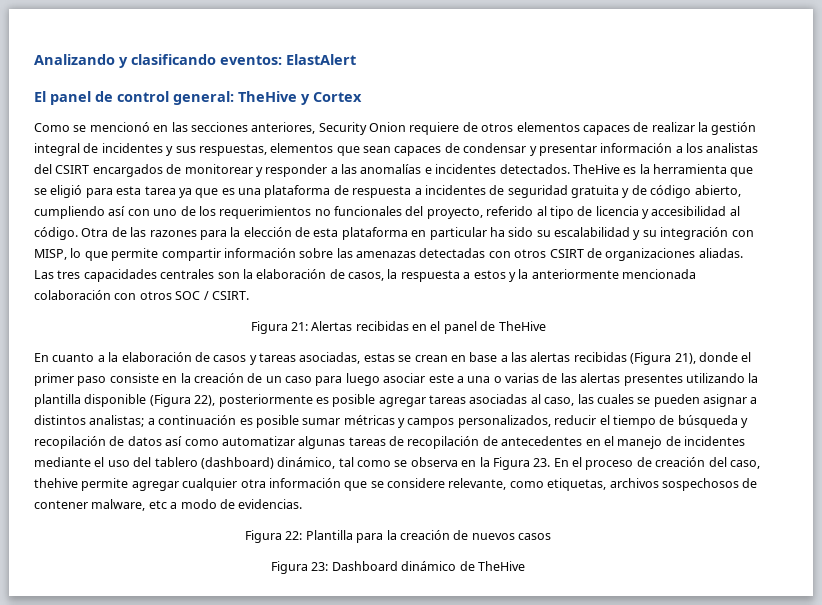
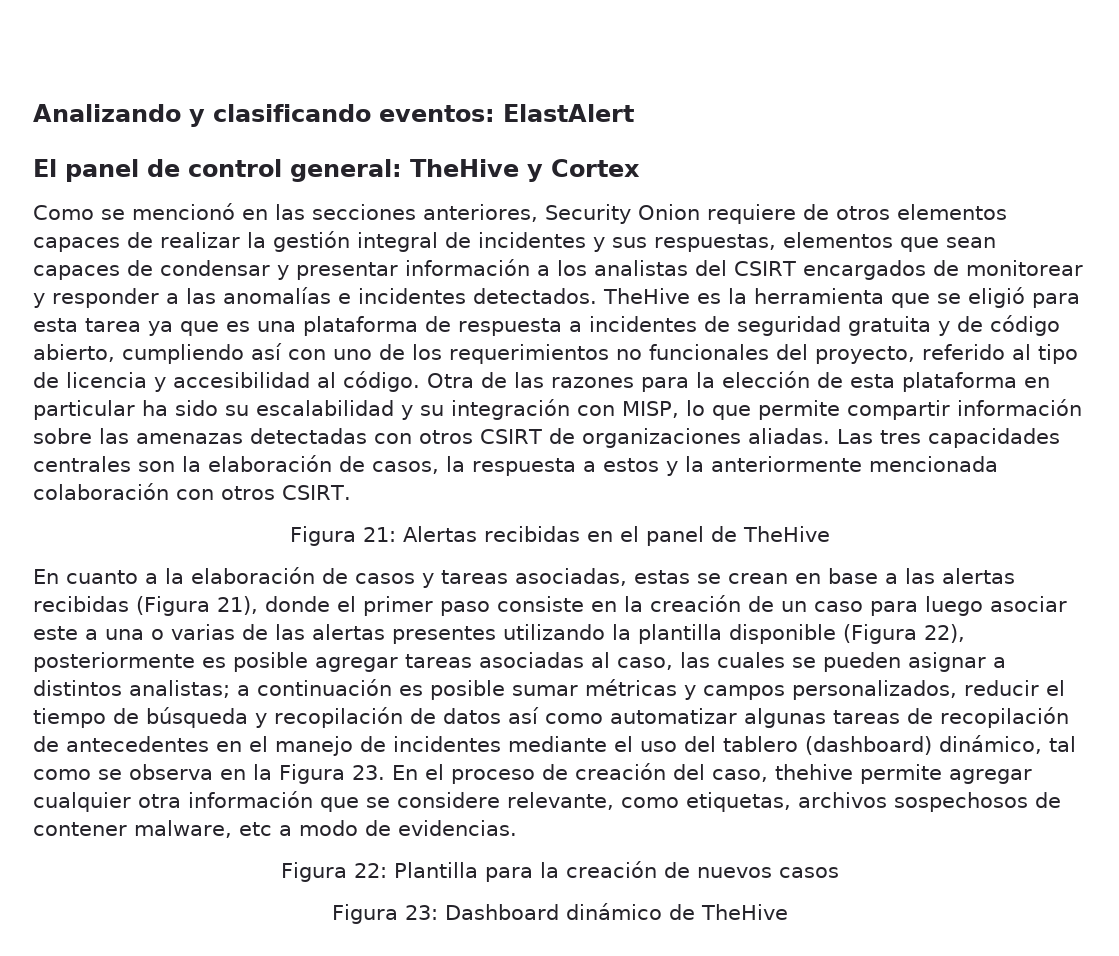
- Las tres capacidades centrales son la elaboración de casos, la respuesta a estos y la anteriormente mencionada colaboración con otros SOC / CSIRT.
+ Las tres capacidades centrales son la elaboración de casos, la respuesta a estos y la anteriormente mencionada colaboración con otros CSIRT.

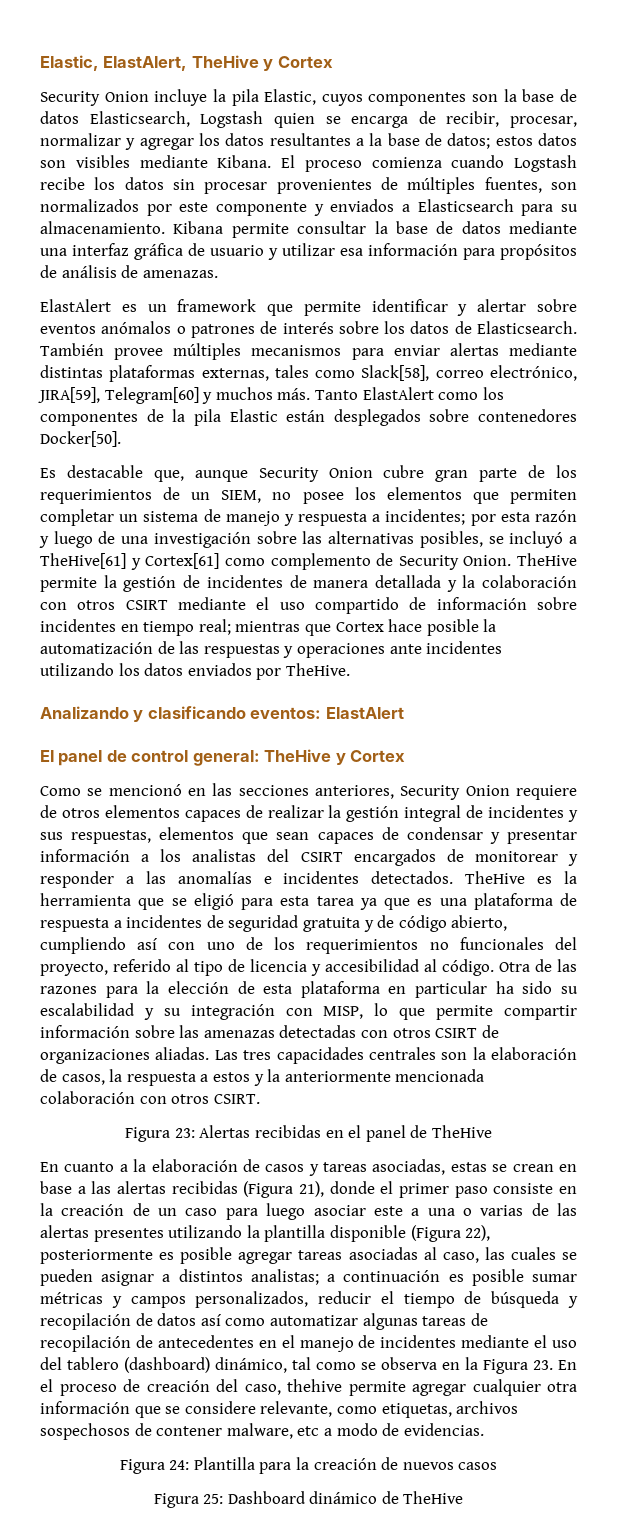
+ Elastic, ElastAlert, TheHive y Cortex
+ Security Onion incluye la pila Elastic, cuyos componentes son la base de datos Elasticsearch, Logstash quien se encarga de recibir, procesar, normalizar y agregar los datos resultantes a la base de datos; estos datos son visibles mediante Kibana. El proceso comienza cuando Logstash recibe los datos sin procesar provenientes de múltiples fuentes, son normalizados por este componente y enviados a Elasticsearch para su almacenamiento. Kibana permite consultar la base de datos mediante una interfaz gráfica de usuario y utilizar esa información para propósitos de análisis de amenazas.
+ ElastAlert es un framework que permite identificar y alertar sobre eventos anómalos o patrones de interés sobre los datos de Elasticsearch. También provee múltiples mecanismos para enviar alertas mediante distintas plataformas externas, tales como Slack[58], correo electrónico, JIRA[59], Telegram[60] y muchos más. Tanto ElastAlert como los componentes de la pila Elastic están desplegados sobre contenedores Docker[50].
+ Es destacable que, aunque Security Onion cubre gran parte de los requerimientos de un SIEM, no posee los elementos que permiten completar un sistema de manejo y respuesta a incidentes; por esta razón y luego de una investigación sobre las alternativas posibles, se incluyó a TheHive[61] y Cortex[61] como complemento de Security Onion. TheHive permite la gestión de incidentes de manera detallada y la colaboración con otros CSIRT mediante el uso compartido de información sobre incidentes en tiempo real; mientras que Cortex hace posible la automatización de las respuestas y operaciones ante incidentes utilizando los datos enviados por TheHive.
- Figura 21: Alertas recibidas en el panel de TheHive
+ Figura 23: Alertas recibidas en el panel de TheHive
- Figura 22: Plantilla para la creación de nuevos casos
+ Figura 24: Plantilla para la creación de nuevos casos
- Figura 23: Dashboard dinámico de TheHive
+ Figura 25: Dashboard dinámico de TheHive

